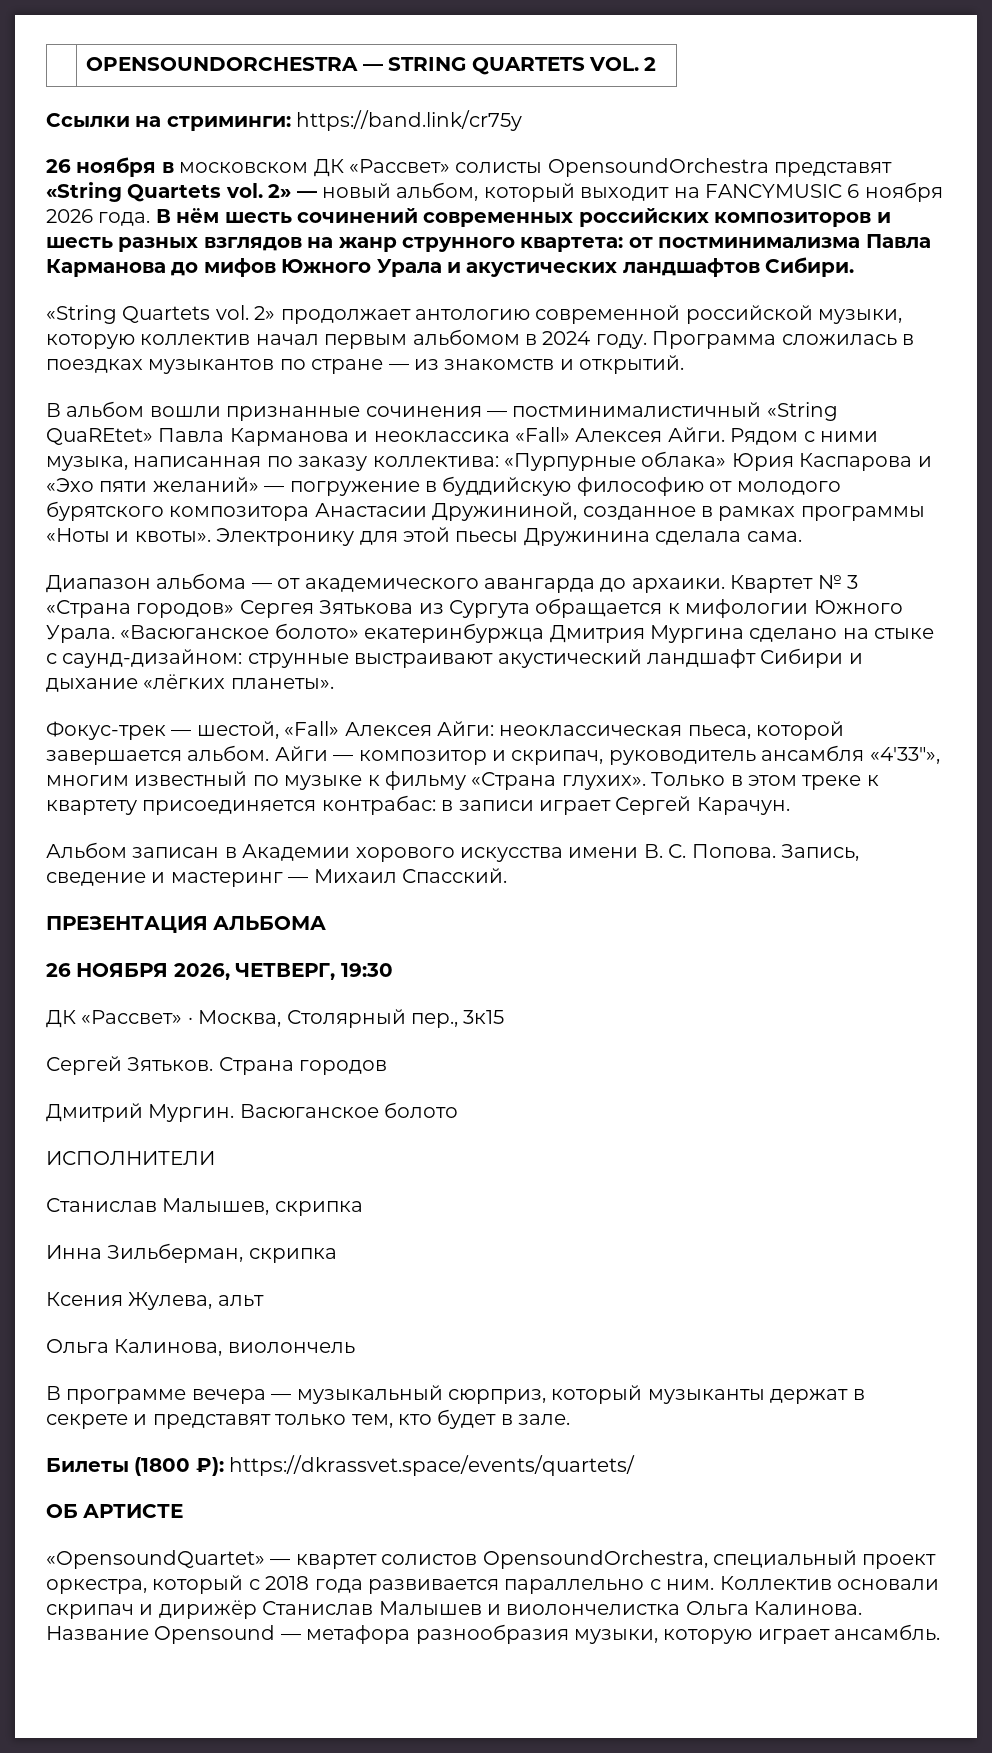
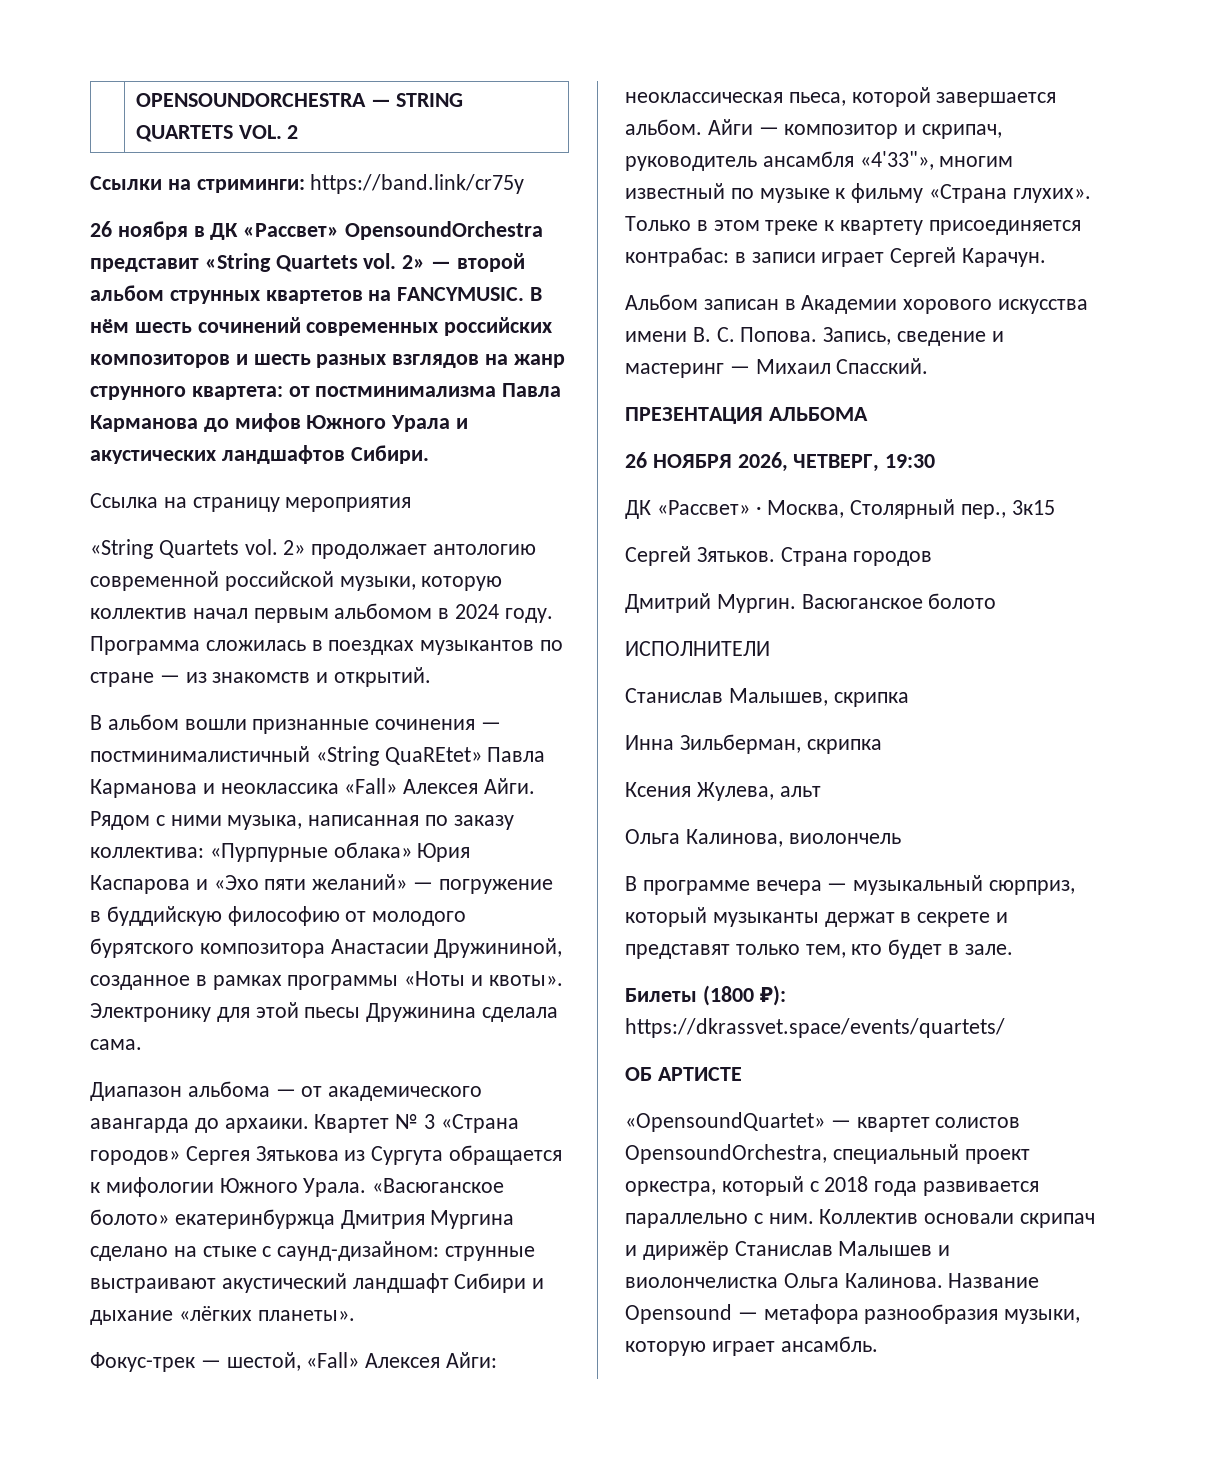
- 26 ноября в московском ДК «Рассвет» солисты OpensoundOrchestra представят «String Quartets vol. 2» — новый альбом, который выходит на FANCYMUSIC 6 ноября 2026 года.
+ 26 ноября в ДК «Рассвет» OpensoundOrchestra представит «String Quartets vol. 2» — второй альбом струнных квартетов на FANCYMUSIC.
+ Ссылка на страницу мероприятия

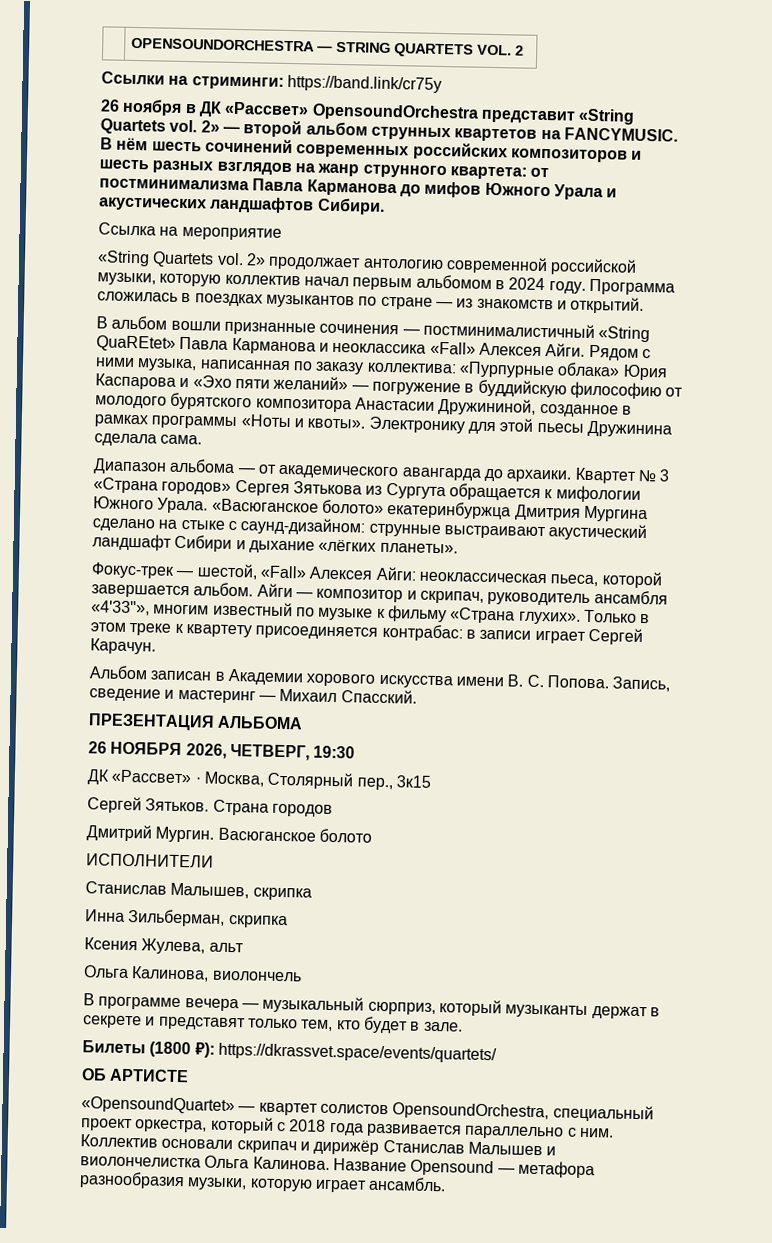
- Ссылка на страницу мероприятия
+ Ссылка на мероприятие

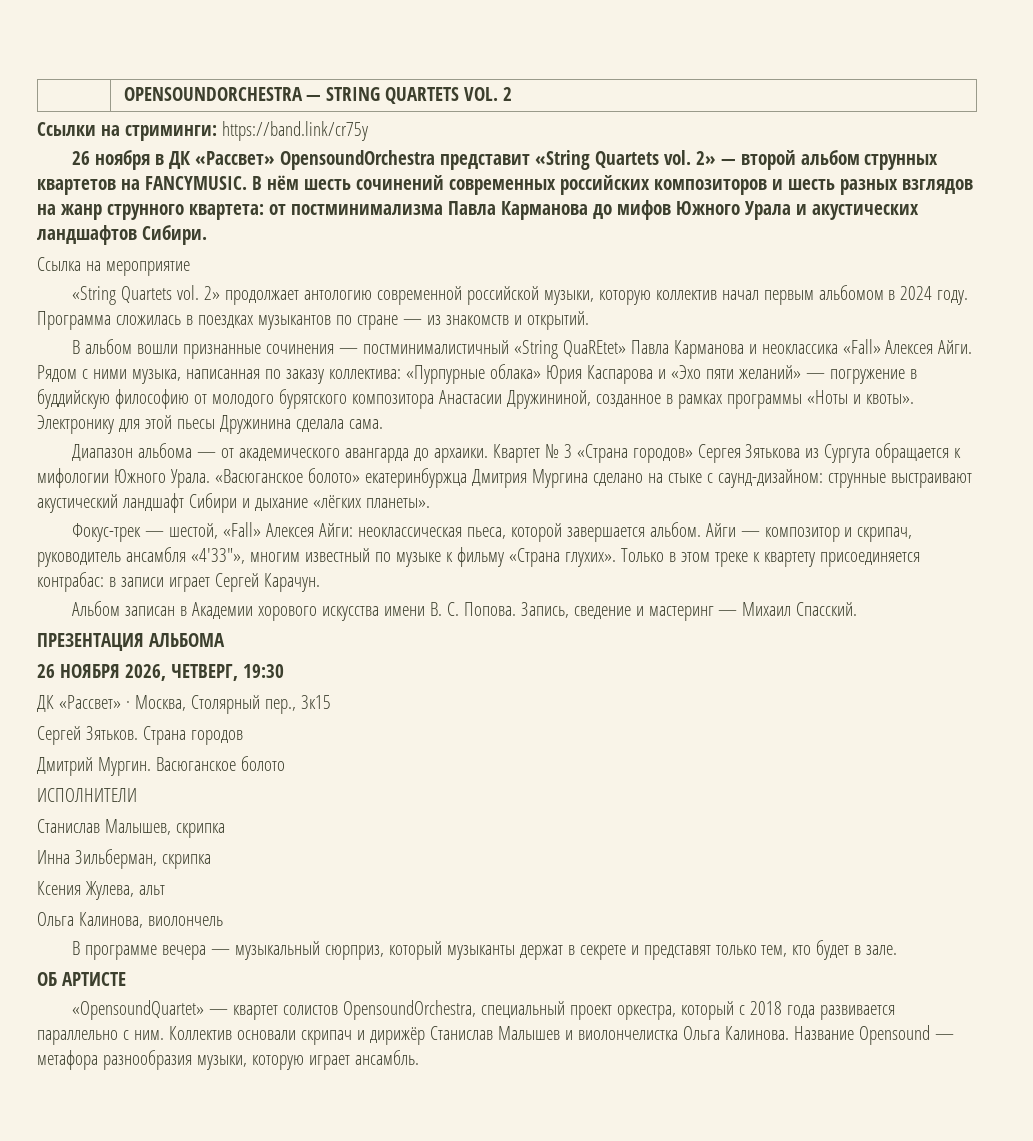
- Билеты (1800 ₽): https://dkrassvet.space/events/quartets/

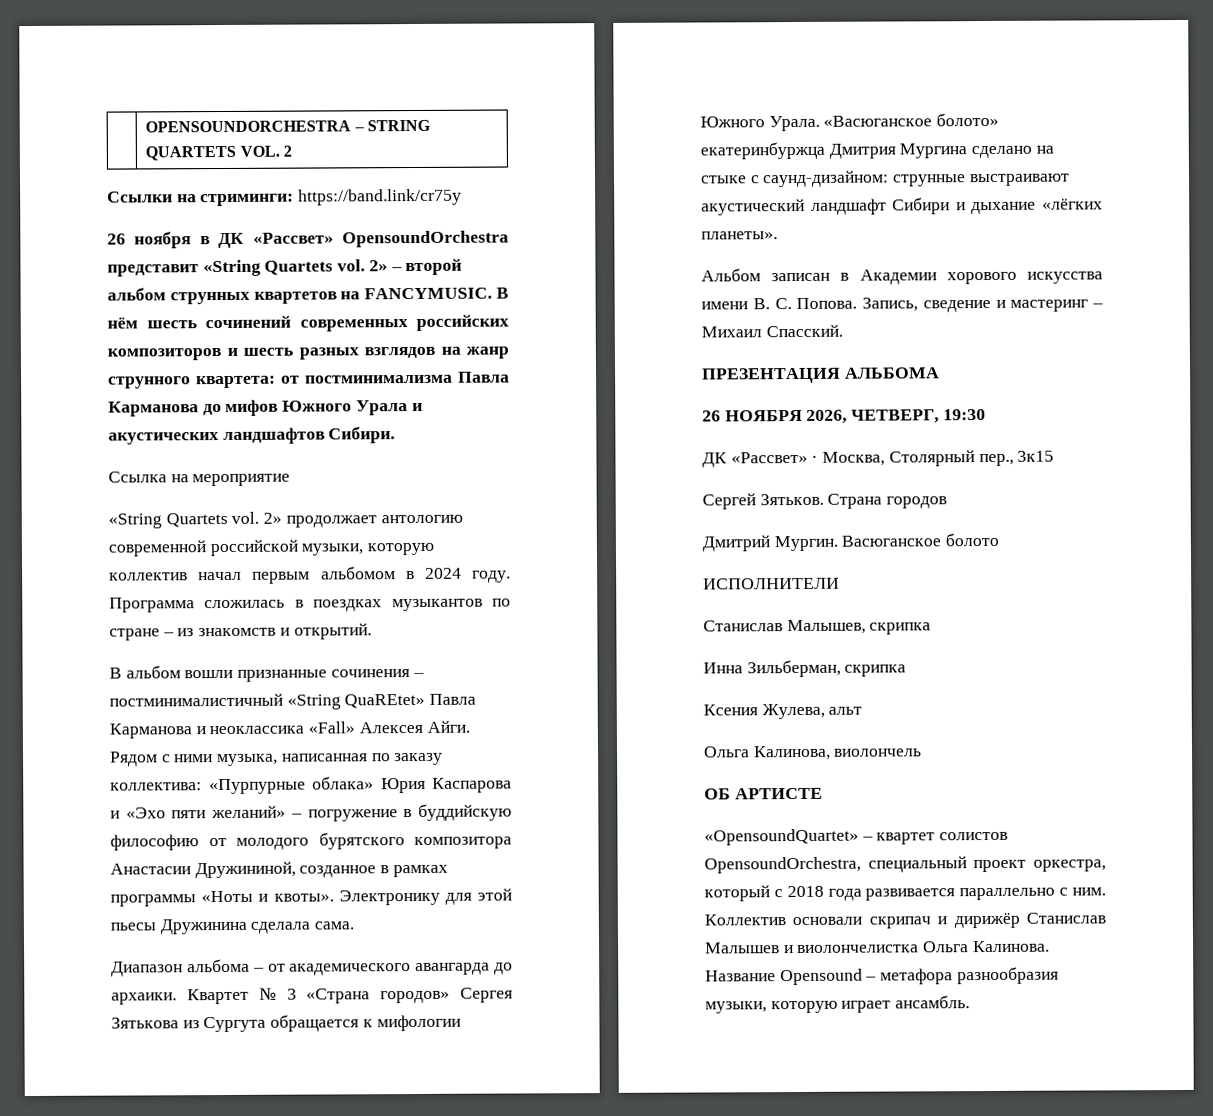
- | OPENSOUNDORCHESTRA — STRING QUARTETS VOL. 2
+ | OPENSOUNDORCHESTRA – STRING QUARTETS VOL. 2
- 26 ноября в ДК «Рассвет» OpensoundOrchestra представит «String Quartets vol. 2» — второй альбом струнных квартетов на FANCYMUSIC.
+ 26 ноября в ДК «Рассвет» OpensoundOrchestra представит «String Quartets vol. 2» – второй альбом струнных квартетов на FANCYMUSIC.
- Программа сложилась в поездках музыкантов по стране — из знакомств и открытий.
+ Программа сложилась в поездках музыкантов по стране – из знакомств и открытий.
- В альбом вошли признанные сочинения — постминималистичный «String QuaREtet» Павла Карманова и неоклассика «Fall» Алексея Айги.
+ В альбом вошли признанные сочинения – постминималистичный «String QuaREtet» Павла Карманова и неоклассика «Fall» Алексея Айги.
- Рядом с ними музыка, написанная по заказу коллектива: «Пурпурные облака» Юрия Каспарова и «Эхо пяти желаний» — погружение в буддийскую философию от молодого бурятского композитора Анастасии Дружининой, созданное в рамках программы «Ноты и квоты».
+ Рядом с ними музыка, написанная по заказу коллектива: «Пурпурные облака» Юрия Каспарова и «Эхо пяти желаний» – погружение в буддийскую философию от молодого бурятского композитора Анастасии Дружининой, созданное в рамках программы «Ноты и квоты».
- Диапазон альбома — от академического авангарда до архаики.
+ Диапазон альбома – от академического авангарда до архаики.
- Фокус-трек — шестой, «Fall» Алексея Айги: неоклассическая пьеса, которой завершается альбом. Айги — композитор и скрипач, руководитель ансамбля «4'33"», многим известный по музыке к фильму «Страна глухих». Только в этом треке к квартету присоединяется контрабас: в записи играет Сергей Карачун.
- Запись, сведение и мастеринг — Михаил Спасский.
+ Запись, сведение и мастеринг – Михаил Спасский.
- В программе вечера — музыкальный сюрприз, который музыканты держат в секрете и представят только тем, кто будет в зале.
- «OpensoundQuartet» — квартет солистов OpensoundOrchestra, специальный проект оркестра, который с 2018 года развивается параллельно с ним.
+ «OpensoundQuartet» – квартет солистов OpensoundOrchestra, специальный проект оркестра, который с 2018 года развивается параллельно с ним.
- Название Opensound — метафора разнообразия музыки, которую играет ансамбль.
+ Название Opensound – метафора разнообразия музыки, которую играет ансамбль.

